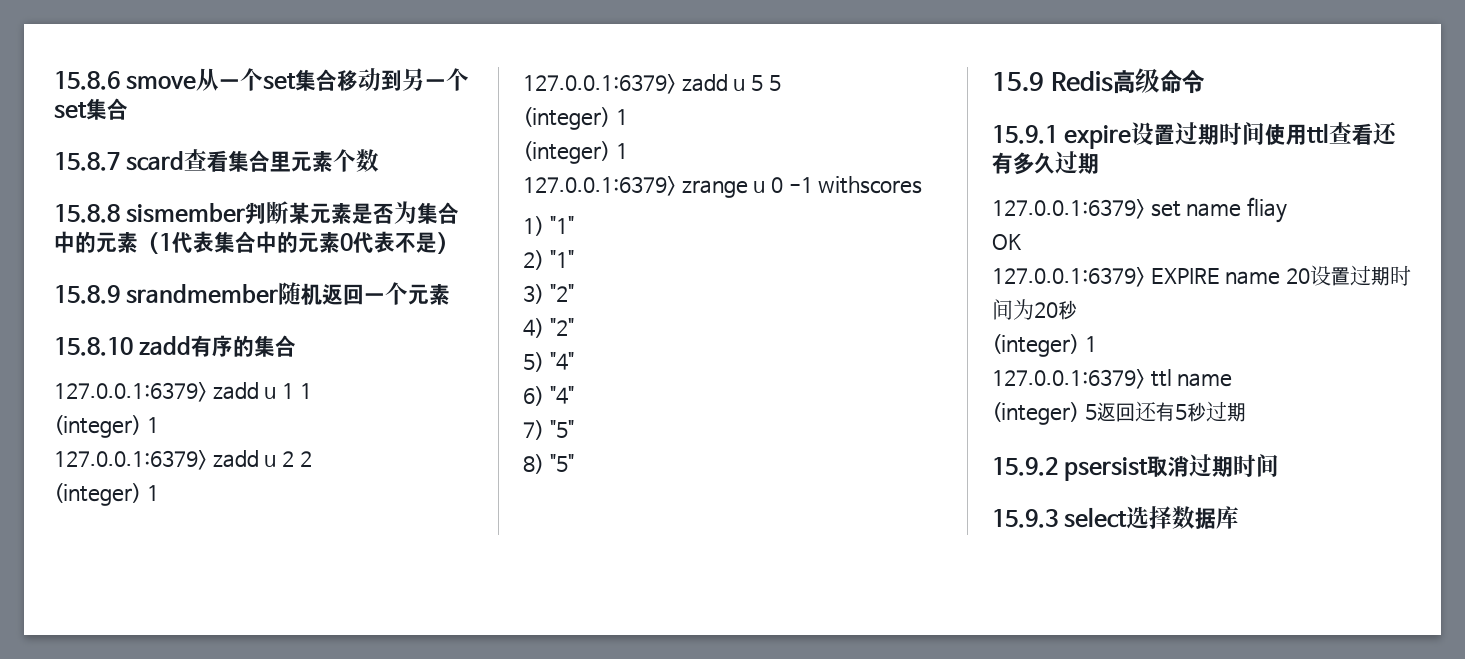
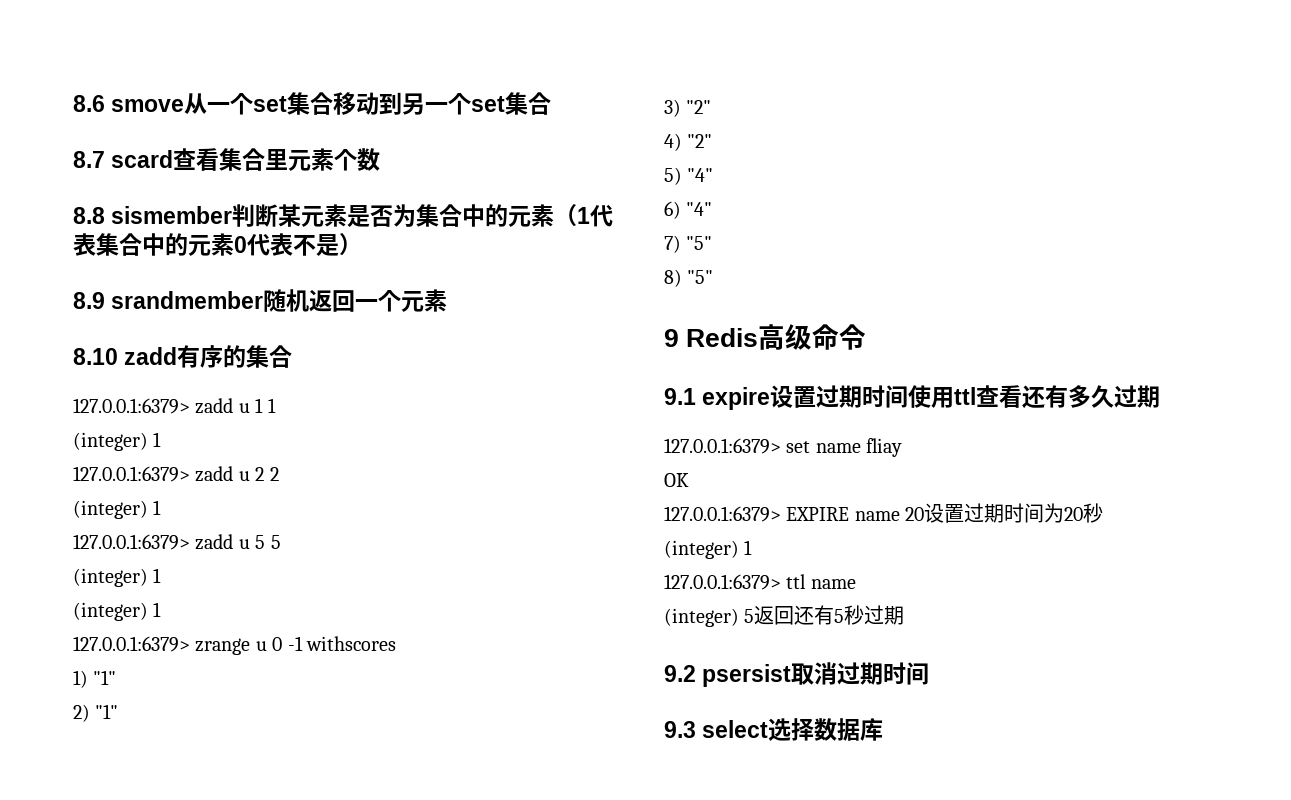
- 15.8.6 smove从一个set集合移动到另一个set集合
+ 8.6 smove从一个set集合移动到另一个set集合
- 15.8.7 scard查看集合里元素个数
+ 8.7 scard查看集合里元素个数
- 15.8.8 sismember判断某元素是否为集合中的元素（1代表集合中的元素0代表不是）
+ 8.8 sismember判断某元素是否为集合中的元素（1代表集合中的元素0代表不是）
- 15.8.9 srandmember随机返回一个元素
+ 8.9 srandmember随机返回一个元素
- 15.8.10 zadd有序的集合
+ 8.10 zadd有序的集合
- 15.9 Redis高级命令
+ 9 Redis高级命令
- 15.9.1 expire设置过期时间使用ttl查看还有多久过期
+ 9.1 expire设置过期时间使用ttl查看还有多久过期
- 15.9.2 psersist取消过期时间
+ 9.2 psersist取消过期时间
- 15.9.3 select选择数据库
+ 9.3 select选择数据库

